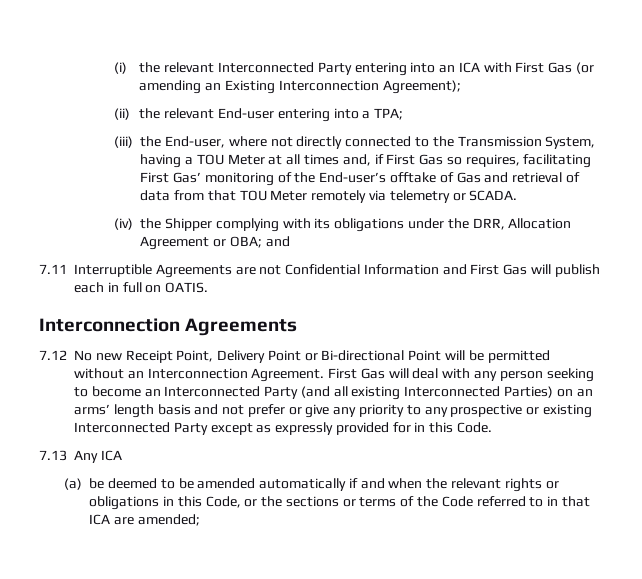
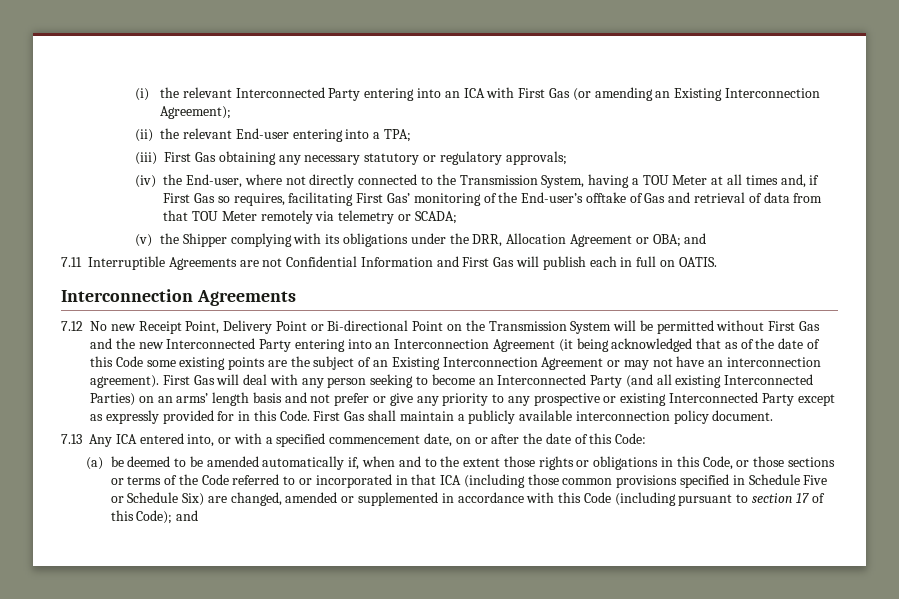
- (iii) the End-user, where not directly connected to the Transmission System, having a TOU Meter at all times and, if First Gas so requires, facilitating First Gas’ monitoring of the End-user’s offtake of Gas and retrieval of data from that TOU Meter remotely via telemetry or SCADA.
- (iv) the Shipper complying with its obligations under the DRR, Allocation Agreement or OBA; and
+ (iii) First Gas obtaining any necessary statutory or regulatory approvals;
+ (iv) the End-user, where not directly connected to the Transmission System, having a TOU Meter at all times and, if First Gas so requires, facilitating First Gas’ monitoring of the End-user’s offtake of Gas and retrieval of data from that TOU Meter remotely via telemetry or SCADA;
+ (v) the Shipper complying with its obligations under the DRR, Allocation Agreement or OBA; and
- 7.12 No new Receipt Point, Delivery Point or Bi-directional Point will be permitted without an Interconnection Agreement.
+ 7.12 No new Receipt Point, Delivery Point or Bi-directional Point on the Transmission System will be permitted without First Gas and the new Interconnected Party entering into an Interconnection Agreement (it being acknowledged that as of the date of this Code some existing points are the subject of an Existing Interconnection Agreement or may not have an interconnection agreement).
- First Gas will deal with any person seeking to become an Interconnected Party (and all existing Interconnected Parties) on an arms’ length basis and not prefer or give any priority to any prospective or existing Interconnected Party except as expressly provided for in this Code.
- 7.13 Any ICA
+ First Gas will deal with any person seeking to become an Interconnected Party (and all existing Interconnected Parties) on an arms’ length basis and not prefer or give any priority to any prospective or existing Interconnected Party except as expressly provided for in this Code. First Gas shall maintain a publicly available interconnection policy document.
+ 7.13 Any ICA entered into, or with a specified commencement date, on or after the date of this Code:
- (a) be deemed to be amended automatically if and when the relevant rights or obligations in this Code, or the sections or terms of the Code referred to in that ICA are amended;
+ (a) be deemed to be amended automatically if, when and to the extent those rights or obligations in this Code, or those sections or terms of the Code referred to or incorporated in that ICA (including those common provisions specified in Schedule Five or Schedule Six) are changed, amended or supplemented in accordance with this Code (including pursuant to section 17 of this Code); and

